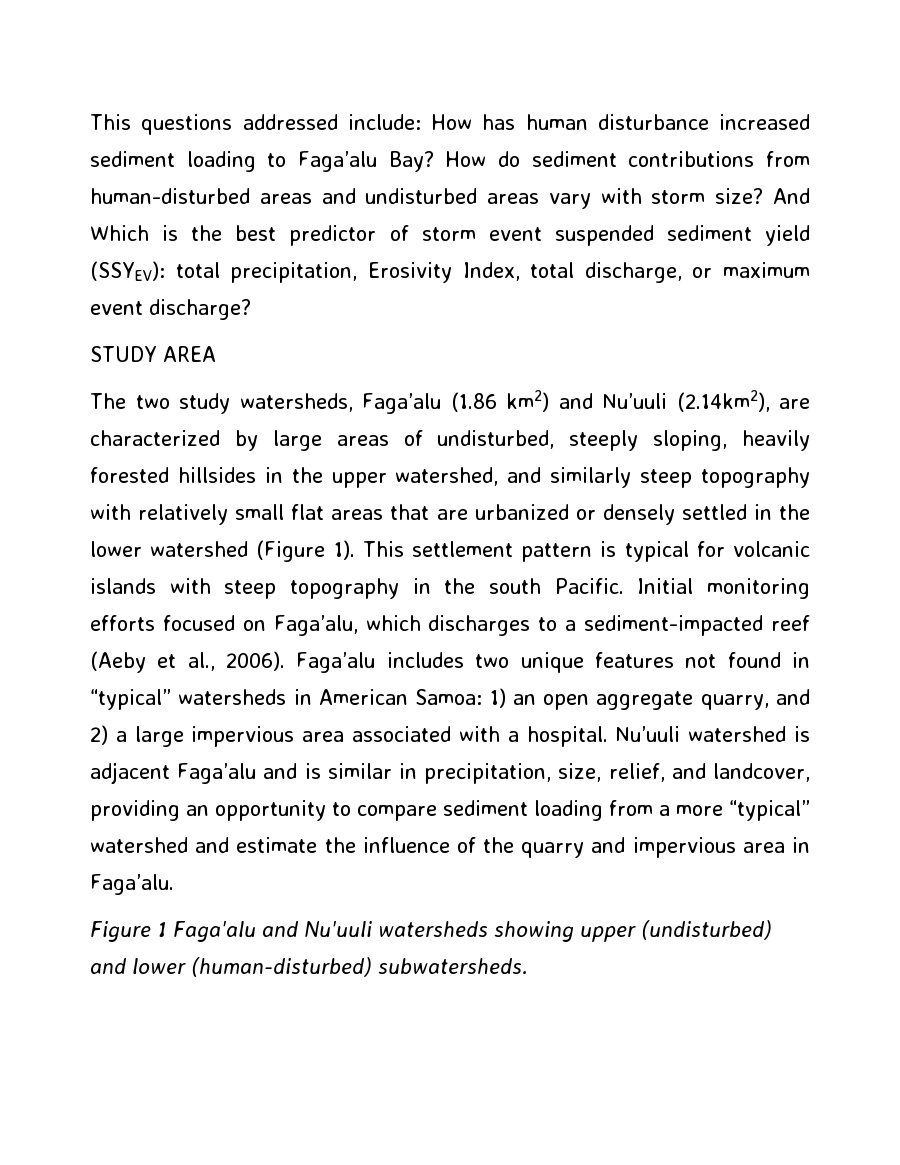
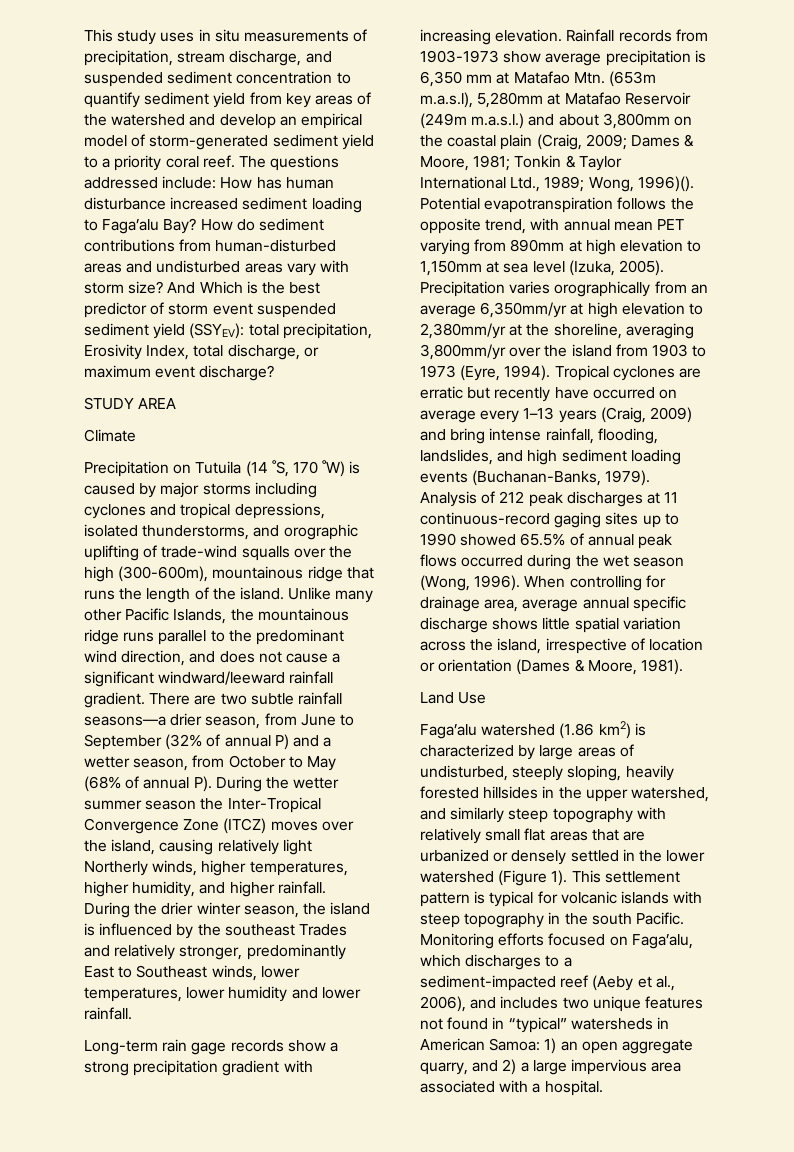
- This questions addressed include: How has human disturbance increased sediment loading to Faga’alu Bay?
+ This study uses in situ measurements of precipitation, stream discharge, and suspended sediment concentration to quantify sediment yield from key areas of the watershed and develop an empirical model of storm-generated sediment yield to a priority coral reef. The questions addressed include: How has human disturbance increased sediment loading to Faga’alu Bay?
- The two study watersheds, Faga’alu (1.86 km2) and Nu’uuli (2.14km2), are characterized by large areas of undisturbed, steeply sloping, heavily forested hillsides in the upper watershed, and similarly steep topography with relatively small flat areas that are urbanized or densely settled in the lower watershed (Figure 1).
+ Climate
+ Precipitation on Tutuila (14 ˚S, 170 ˚W) is caused by major storms including cyclones and tropical depressions, isolated thunderstorms, and orographic uplifting of trade-wind squalls over the high (300-600m), mountainous ridge that runs the length of the island. Unlike many other Pacific Islands, the mountainous ridge runs parallel to the predominant wind direction, and does not cause a significant windward/leeward rainfall gradient. There are two subtle rainfall seasons—a drier season, from June to September (32% of annual P) and a wetter season, from October to May (68% of annual P). During the wetter summer season the Inter-Tropical Convergence Zone (ITCZ) moves over the island, causing relatively light Northerly winds, higher temperatures, higher humidity, and higher rainfall. During the drier winter season, the island is influenced by the southeast Trades and relatively stronger, predominantly East to Southeast winds, lower temperatures, lower humidity and lower rainfall.
+ Long-term rain gage records show a strong precipitation gradient with increasing elevation. Rainfall records from 1903-1973 show average precipitation is 6,350 mm at Matafao Mtn. (653m m.a.s.l), 5,280mm at Matafao Reservoir (249m m.a.s.l.) and about 3,800mm on the coastal plain (Craig, 2009; Dames & Moore, 1981; Tonkin & Taylor International Ltd., 1989; Wong, 1996)(). Potential evapotranspiration follows the opposite trend, with annual mean PET varying from 890mm at high elevation to 1,150mm at sea level (Izuka, 2005). Precipitation varies orographically from an average 6,350mm/yr at high elevation to 2,380mm/yr at the shoreline, averaging 3,800mm/yr over the island from 1903 to 1973 (Eyre, 1994). Tropical cyclones are erratic but recently have occurred on average every 1–13 years (Craig, 2009) and bring intense rainfall, flooding, landslides, and high sediment loading events (Buchanan-Banks, 1979). Analysis of 212 peak discharges at 11 continuous-record gaging sites up to 1990 showed 65.5% of annual peak flows occurred during the wet season (Wong, 1996). When controlling for drainage area, average annual specific discharge shows little spatial variation across the island, irrespective of location or orientation (Dames & Moore, 1981).
+ Land Use
+ Faga’alu watershed (1.86 km2) is characterized by large areas of undisturbed, steeply sloping, heavily forested hillsides in the upper watershed, and similarly steep topography with relatively small flat areas that are urbanized or densely settled in the lower watershed (Figure 1).
- Initial monitoring efforts focused on Faga’alu, which discharges to a sediment-impacted reef (Aeby et al., 2006). Faga’alu includes two unique features not found in “typical” watersheds in American Samoa: 1) an open aggregate quarry, and 2) a large impervious area associated with a hospital. Nu’uuli watershed is adjacent Faga’alu and is similar in precipitation, size, relief, and landcover, providing an opportunity to compare sediment loading from a more “typical” watershed and estimate the influence of the quarry and impervious area in Faga’alu.
- Figure 1 Faga'alu and Nu'uuli watersheds showing upper (undisturbed) and lower (human-disturbed) subwatersheds.
+ Monitoring efforts focused on Faga’alu, which discharges to a sediment-impacted reef (Aeby et al., 2006), and includes two unique features not found in “typical” watersheds in American Samoa: 1) an open aggregate quarry, and 2) a large impervious area associated with a hospital.

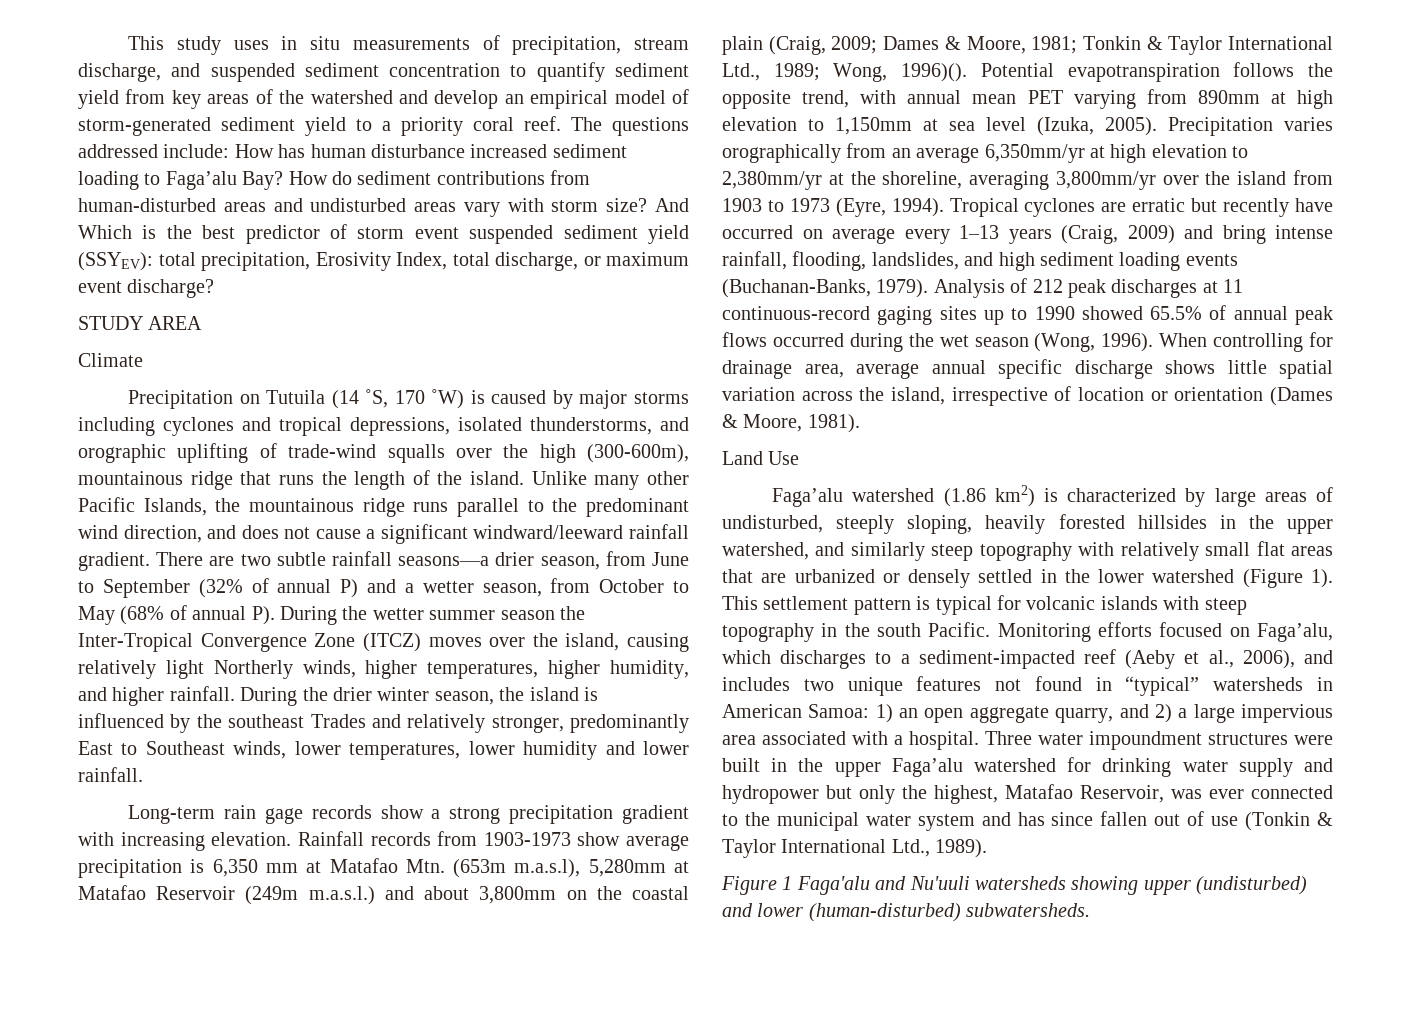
+ Three water impoundment structures were built in the upper Faga’alu watershed for drinking water supply and hydropower but only the highest, Matafao Reservoir, was ever connected to the municipal water system and has since fallen out of use (Tonkin & Taylor International Ltd., 1989).
+ Figure 1 Faga'alu and Nu'uuli watersheds showing upper (undisturbed) and lower (human-disturbed) subwatersheds.

